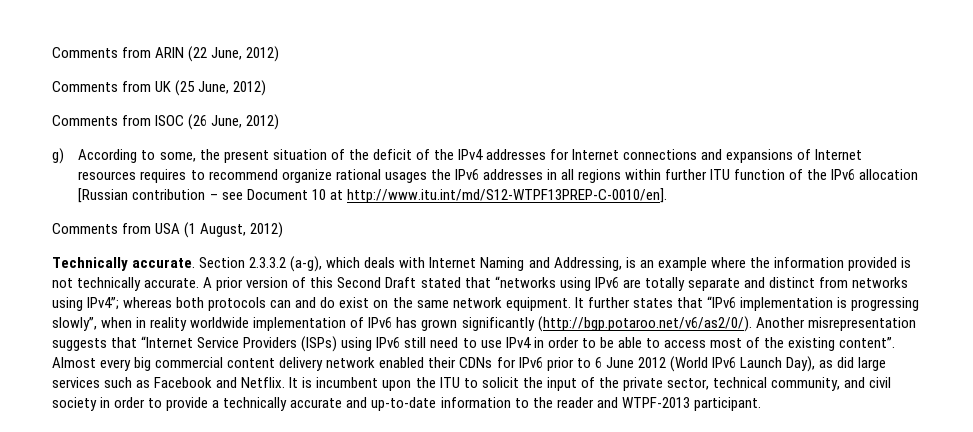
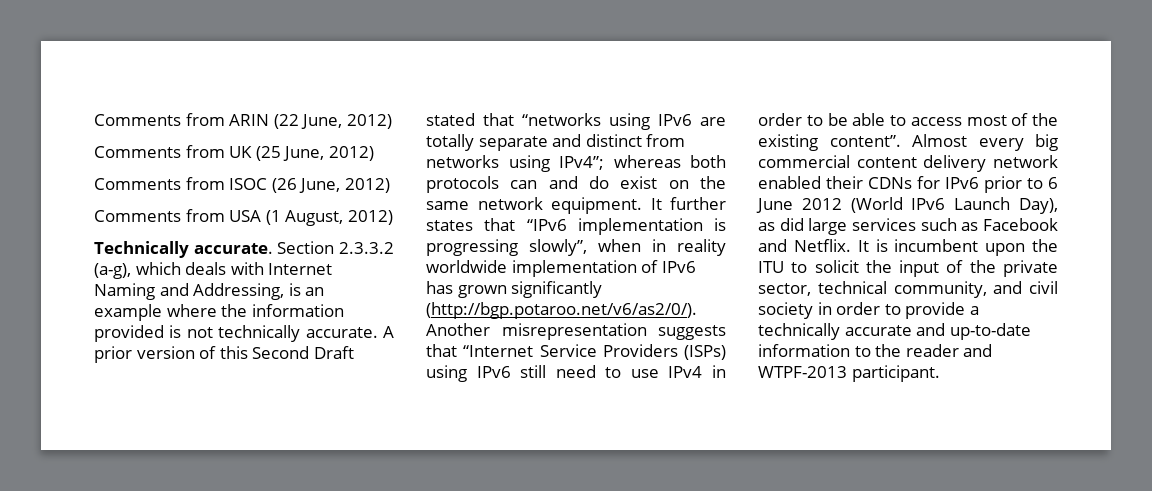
- g) According to some, the present situation of the deficit of the IPv4 addresses for Internet connections and expansions of Internet resources requires to recommend organize rational usages the IPv6 addresses in all regions within further ITU function of the IPv6 allocation [Russian contribution – see Document 10 at http://www.itu.int/md/S12-WTPF13PREP-C-0010/en].

